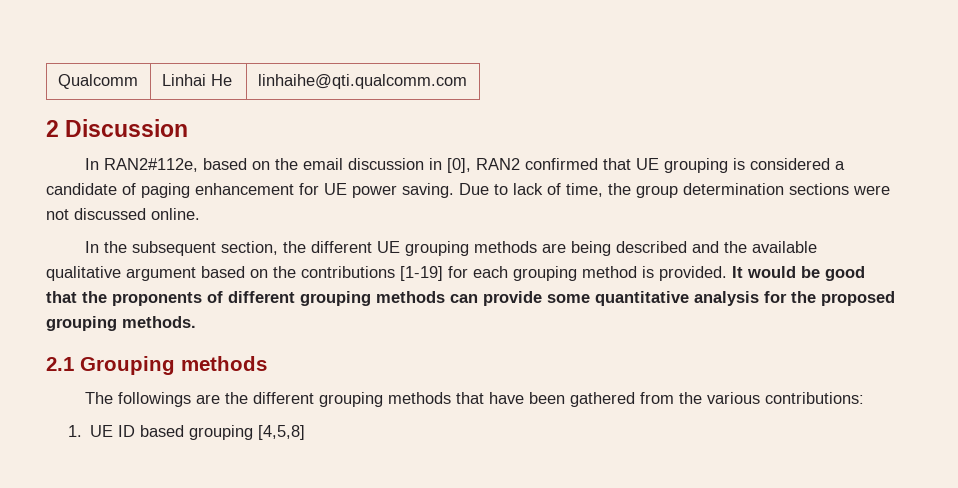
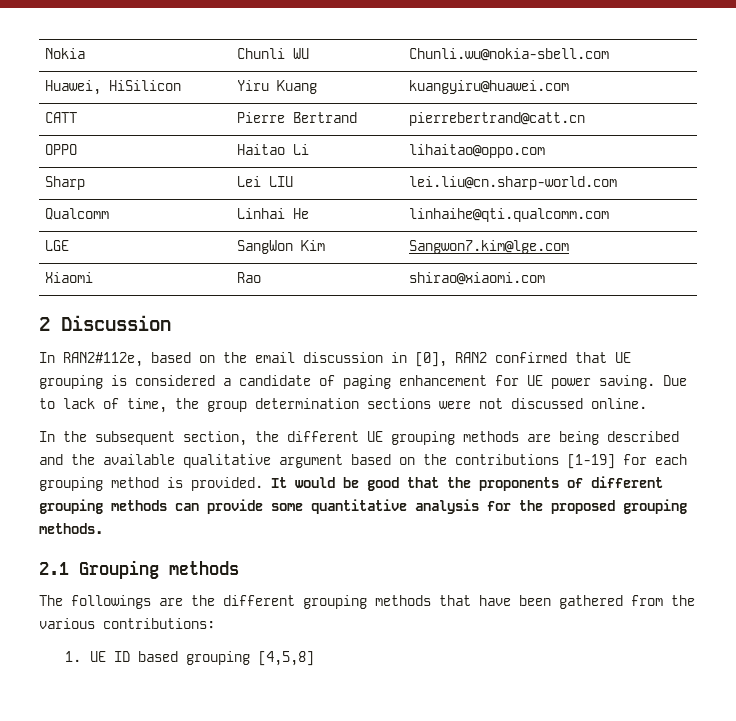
+ Nokia | Chunli WU | Chunli.wu@nokia-sbell.com
+ Huawei, HiSilicon | Yiru Kuang | kuangyiru@huawei.com
+ CATT | Pierre Bertrand | pierrebertrand@catt.cn
+ OPPO | Haitao Li | lihaitao@oppo.com
+ Sharp | Lei LIU | lei.liu@cn.sharp-world.com
  Qualcomm | Linhai He | linhaihe@qti.qualcomm.com
+ LGE | SangWon Kim | Sangwon7.kim@lge.com
+ Xiaomi | Rao | shirao@xiaomi.com

